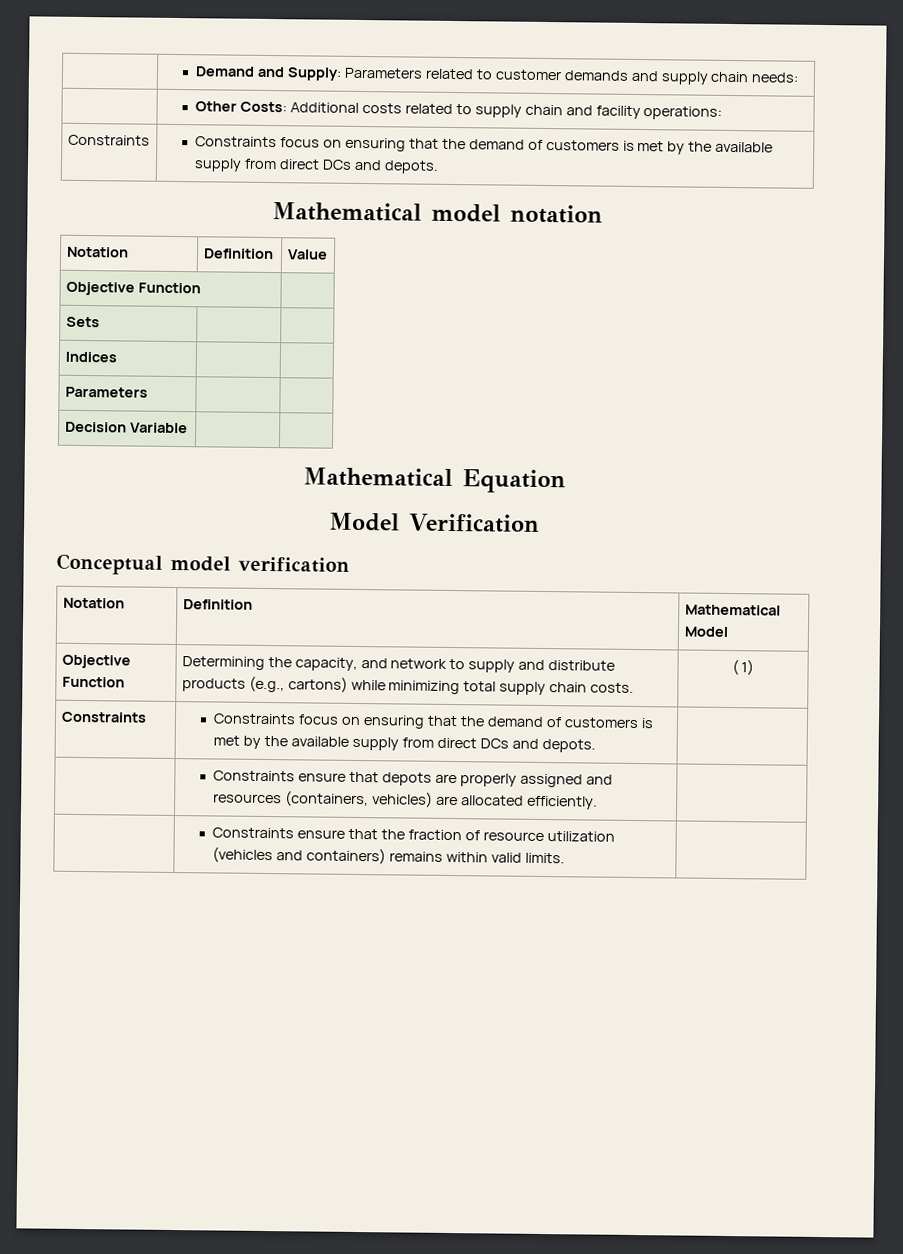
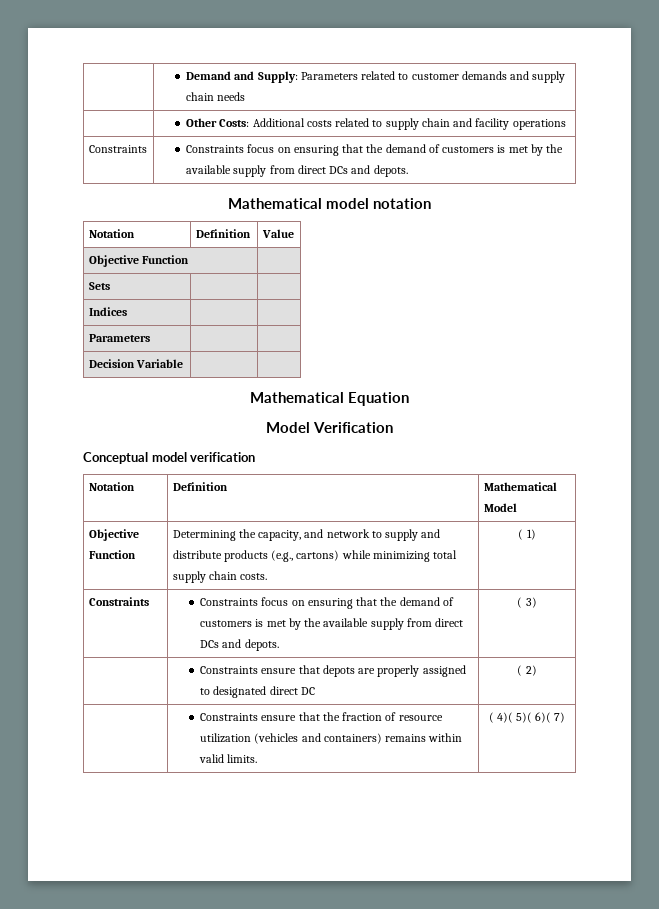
- | Demand and Supply: Parameters related to customer demands and supply chain needs:
+ | Demand and Supply: Parameters related to customer demands and supply chain needs
- | Other Costs: Additional costs related to supply chain and facility operations:
+ | Other Costs: Additional costs related to supply chain and facility operations
- Constraints | Constraints focus on ensuring that the demand of customers is met by the available supply from direct DCs and depots. |
+ Constraints | Constraints focus on ensuring that the demand of customers is met by the available supply from direct DCs and depots. | ( 3)
- | Constraints ensure that depots are properly assigned and resources (containers, vehicles) are allocated efficiently. |
+ | Constraints ensure that depots are properly assigned to designated direct DC | ( 2)
- | Constraints ensure that the fraction of resource utilization (vehicles and containers) remains within valid limits. |
+ | Constraints ensure that the fraction of resource utilization (vehicles and containers) remains within valid limits. | ( 4)( 5)( 6)( 7)

